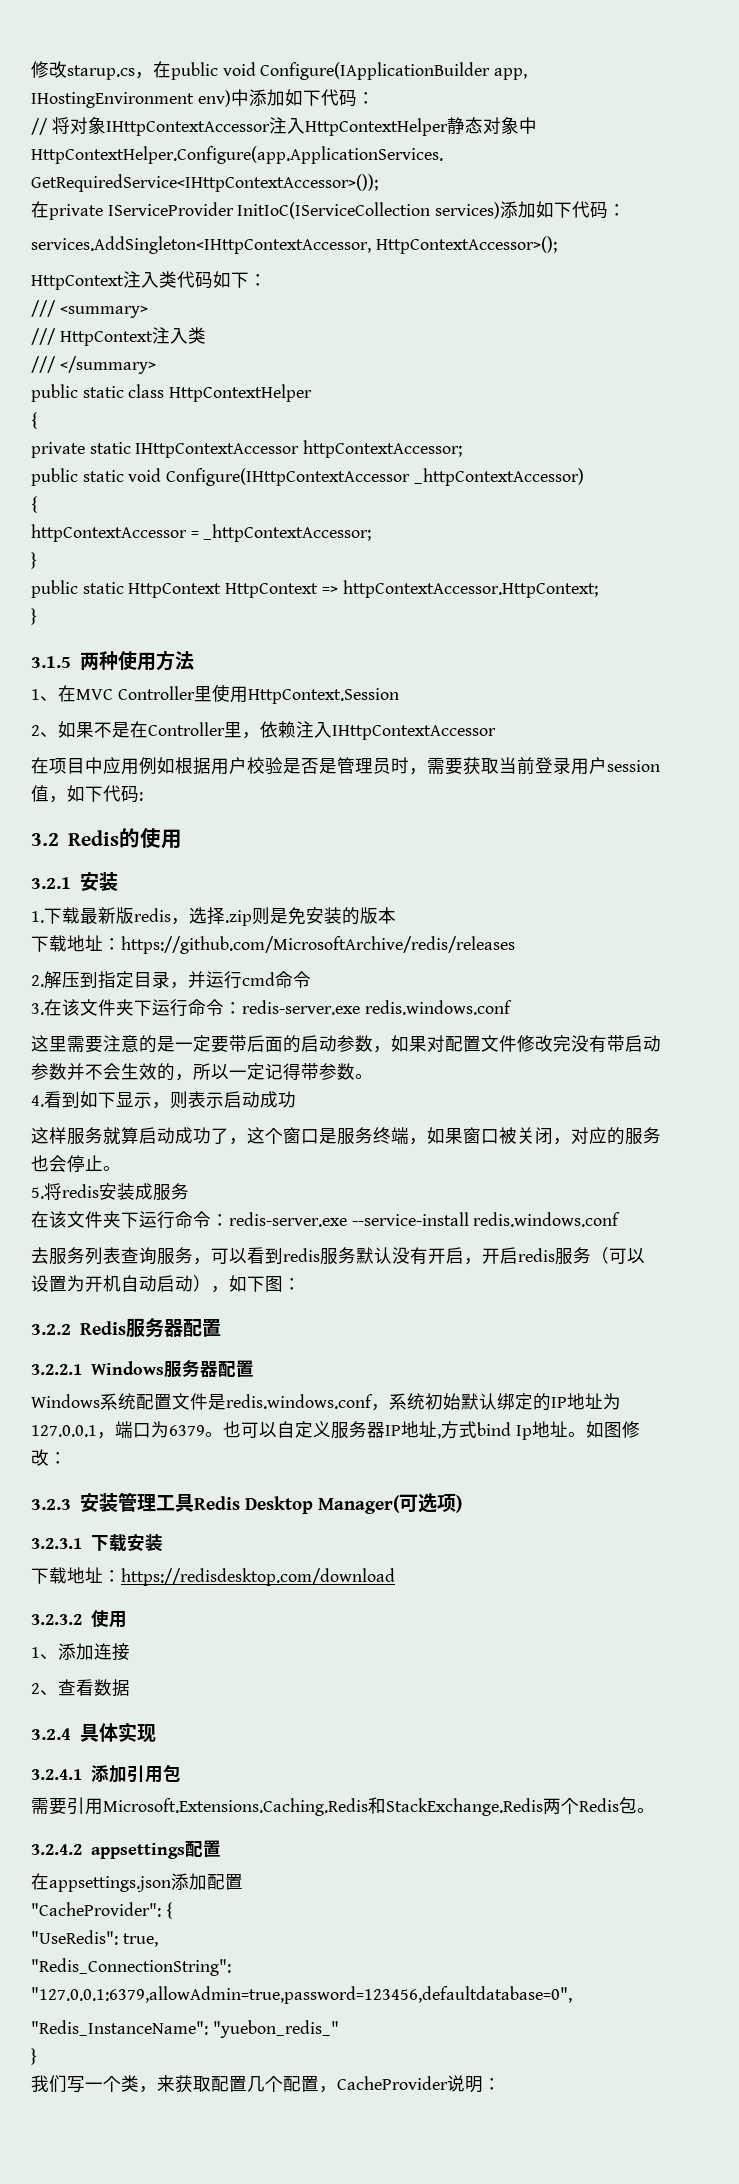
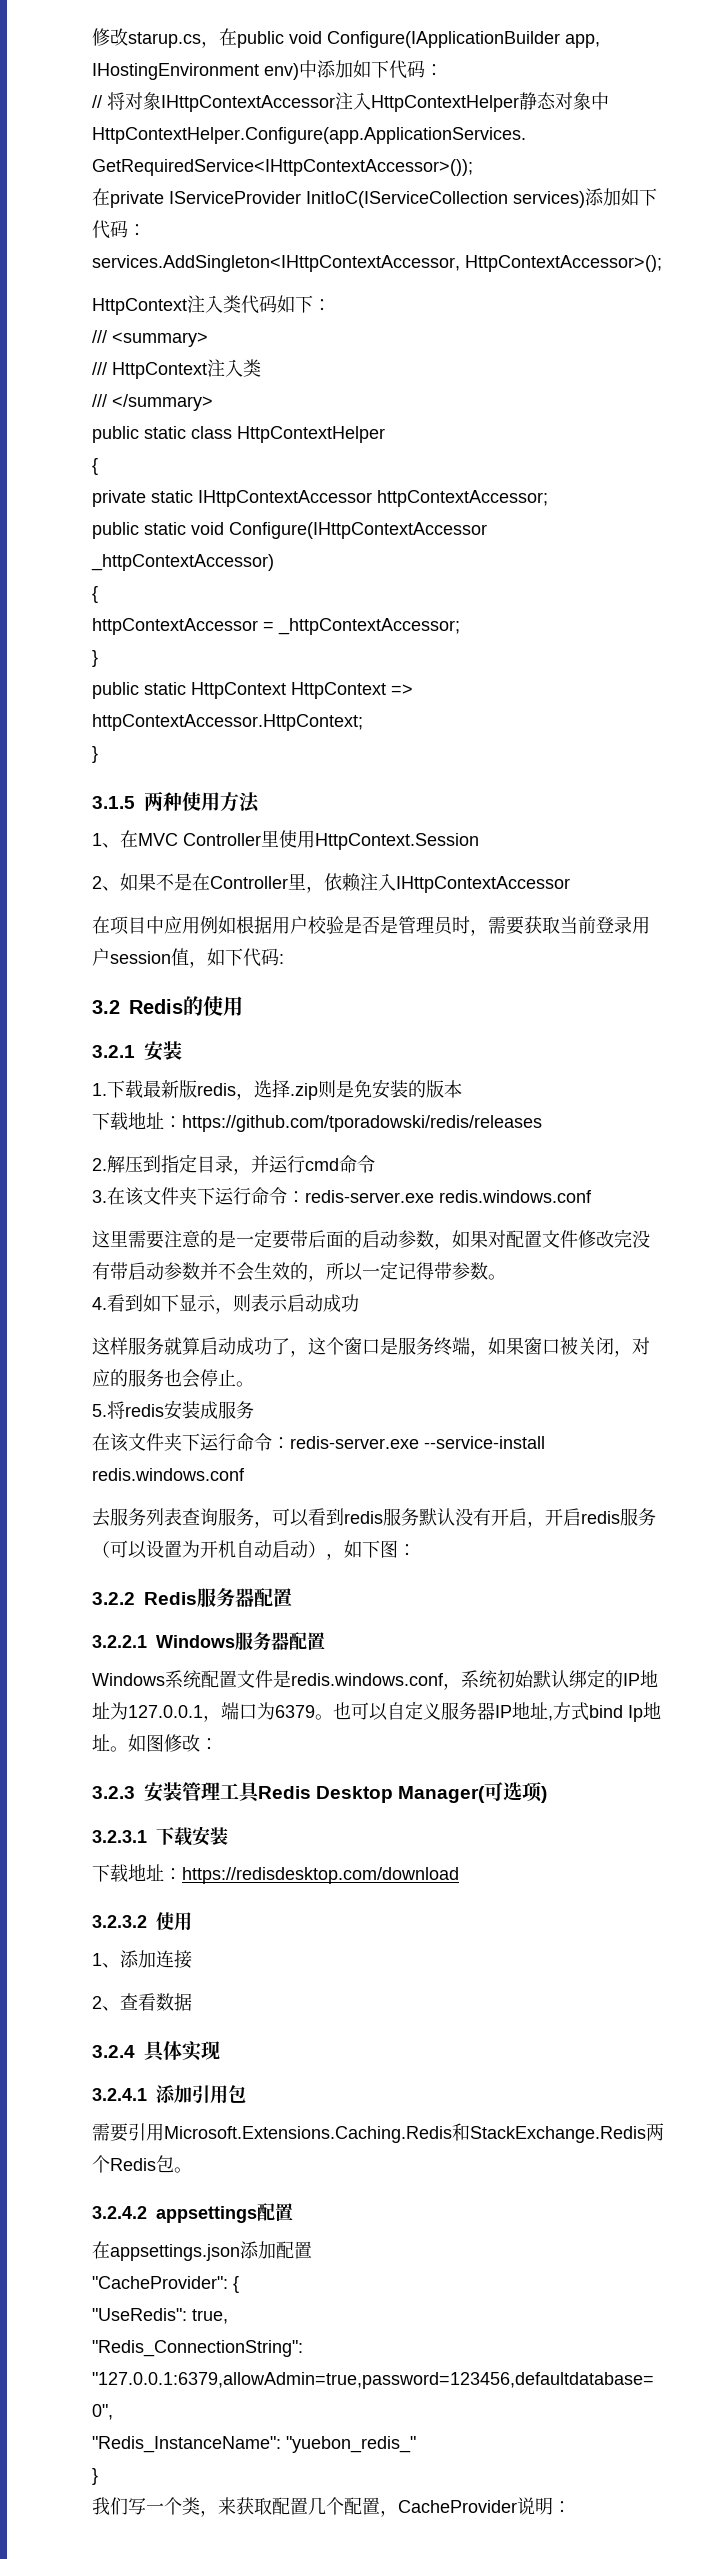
- 下载地址：https://github.com/MicrosoftArchive/redis/releases
+ 下载地址：https://github.com/tporadowski/redis/releases

